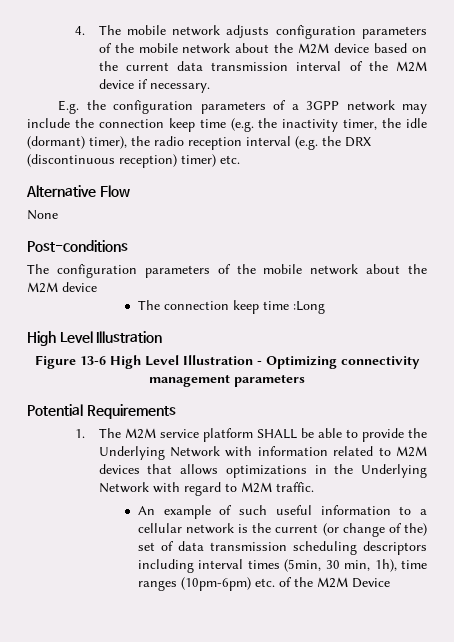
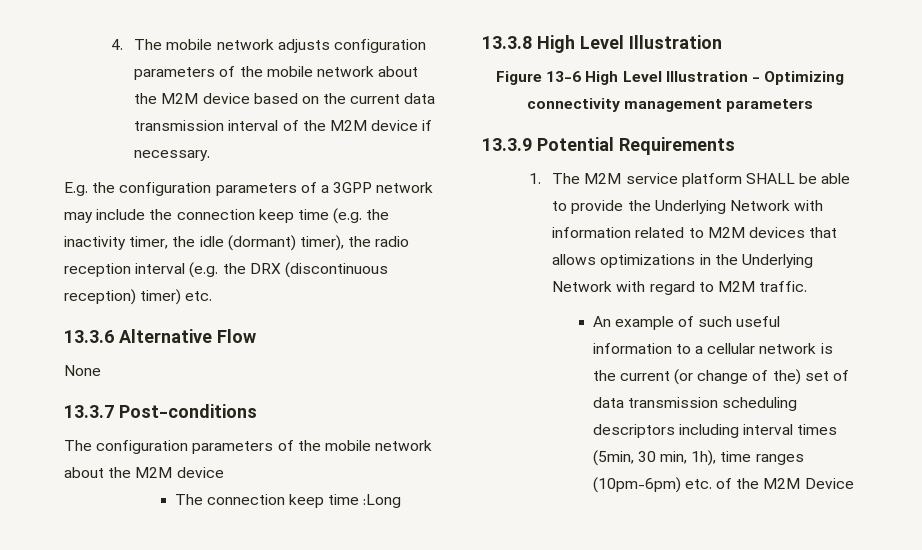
- Alternative Flow
+ 13.3.6 Alternative Flow
- Post-conditions
+ 13.3.7 Post-conditions
  The connection keep time :Long
- High Level Illustration
+ 13.3.8 High Level Illustration
- Potential Requirements
+ 13.3.9 Potential Requirements

